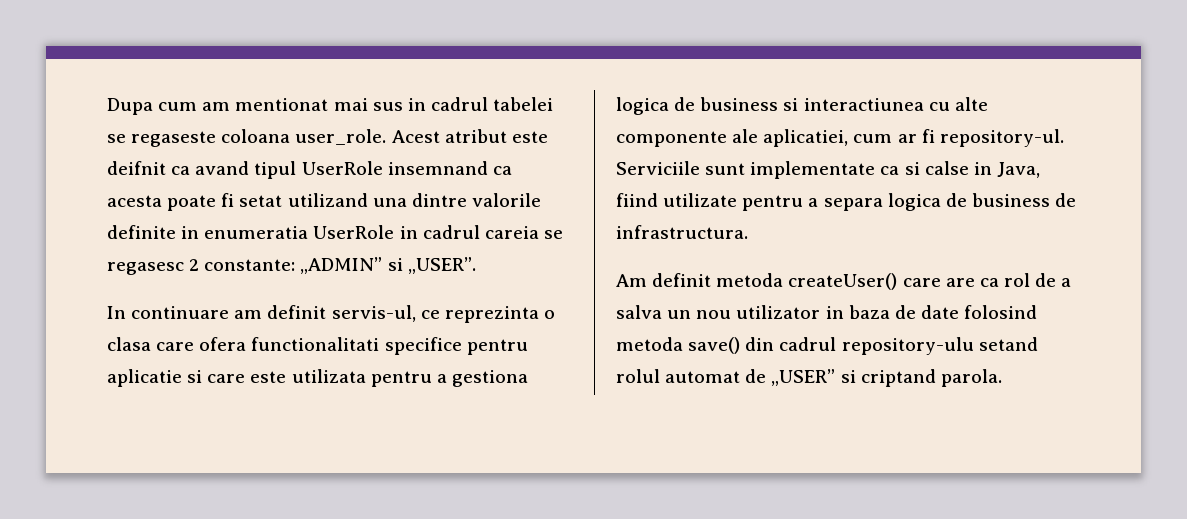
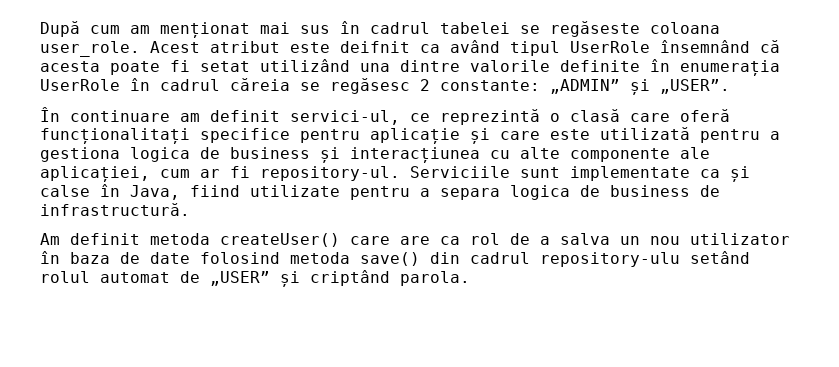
- Dupa cum am mentionat mai sus in cadrul tabelei se regaseste coloana user_role.
+ După cum am menționat mai sus în cadrul tabelei se regăseste coloana user_role.
- Acest atribut este deifnit ca avand tipul UserRole insemnand ca acesta poate fi setat utilizand una dintre valorile definite in enumeratia UserRole in cadrul careia se regasesc 2 constante: „ADMIN” si „USER”.
+ Acest atribut este deifnit ca având tipul UserRole însemnând că acesta poate fi setat utilizând una dintre valorile definite în enumerația UserRole în cadrul căreia se regăsesc 2 constante: „ADMIN” și „USER”.
- In continuare am definit servis-ul, ce reprezinta o clasa care ofera functionalitati specifice pentru aplicatie si care este utilizata pentru a gestiona logica de business si interactiunea cu alte componente ale aplicatiei, cum ar fi repository-ul.
+ În continuare am definit servici-ul, ce reprezintă o clasă care oferă funcționalitați specifice pentru aplicație și care este utilizată pentru a gestiona logica de business și interacțiunea cu alte componente ale aplicației, cum ar fi repository-ul.
- Serviciile sunt implementate ca si calse in Java, fiind utilizate pentru a separa logica de business de infrastructura.
+ Serviciile sunt implementate ca și calse în Java, fiind utilizate pentru a separa logica de business de infrastructură.
- Am definit metoda createUser() care are ca rol de a salva un nou utilizator in baza de date folosind metoda save() din cadrul repository-ulu setand rolul automat de „USER” si criptand parola.
+ Am definit metoda createUser() care are ca rol de a salva un nou utilizator în baza de date folosind metoda save() din cadrul repository-ulu setând rolul automat de „USER” și criptând parola.

